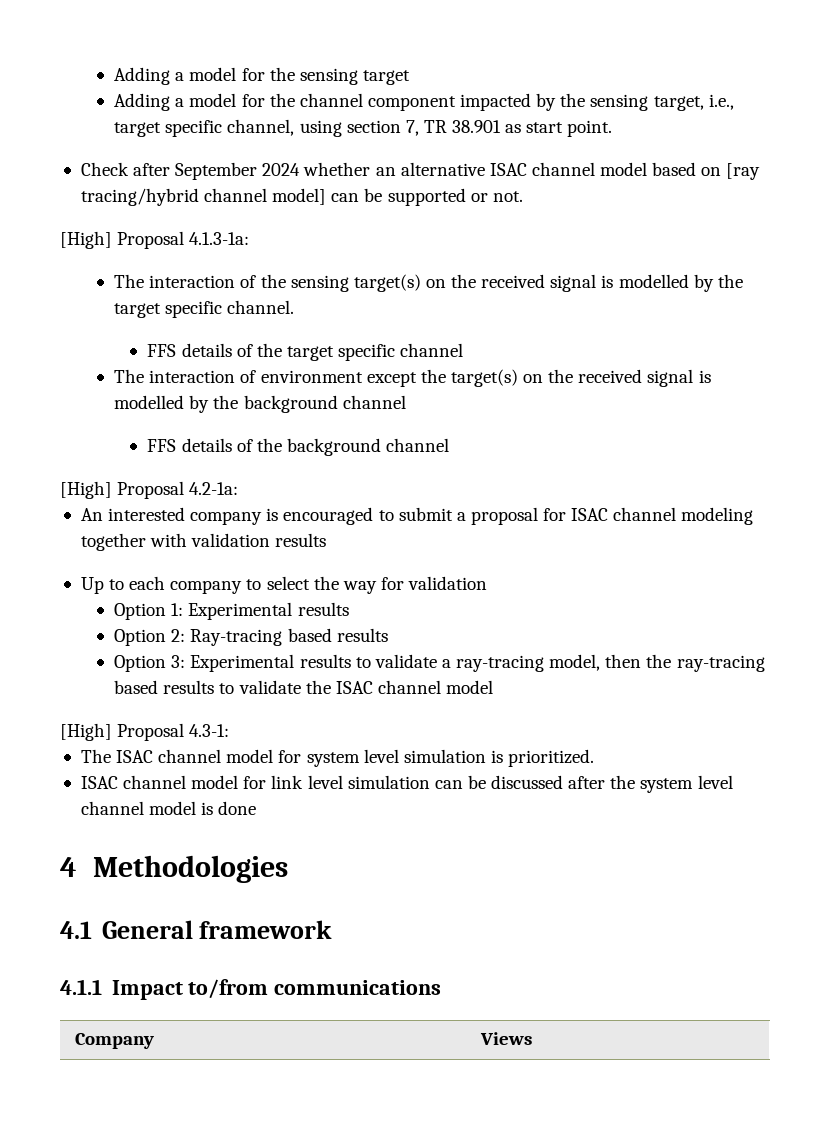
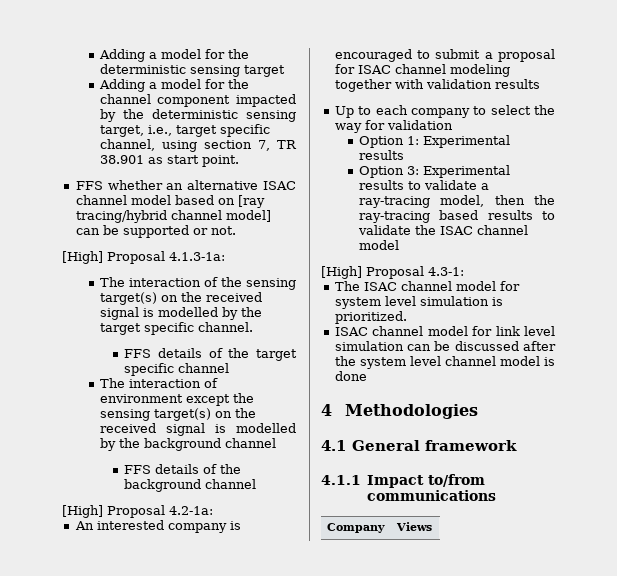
- Adding a model for the sensing target
+ Adding a model for the deterministic sensing target
- Adding a model for the channel component impacted by the sensing target, i.e., target specific channel, using section 7, TR 38.901 as start point.
+ Adding a model for the channel component impacted by the deterministic sensing target, i.e., target specific channel, using section 7, TR 38.901 as start point.
- Check after September 2024 whether an alternative ISAC channel model based on [ray tracing/hybrid channel model] can be supported or not.
+ FFS whether an alternative ISAC channel model based on [ray tracing/hybrid channel model] can be supported or not.
- The interaction of environment except the target(s) on the received signal is modelled by the background channel
+ The interaction of environment except the sensing target(s) on the received signal is modelled by the background channel
- Option 2: Ray-tracing based results

